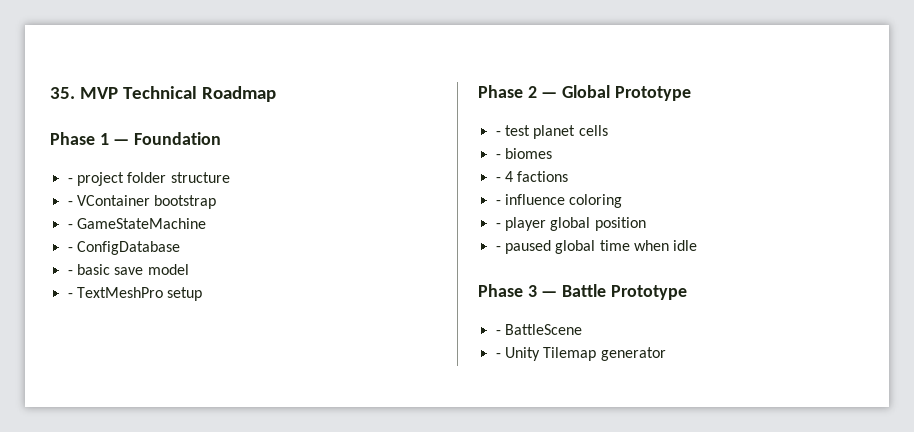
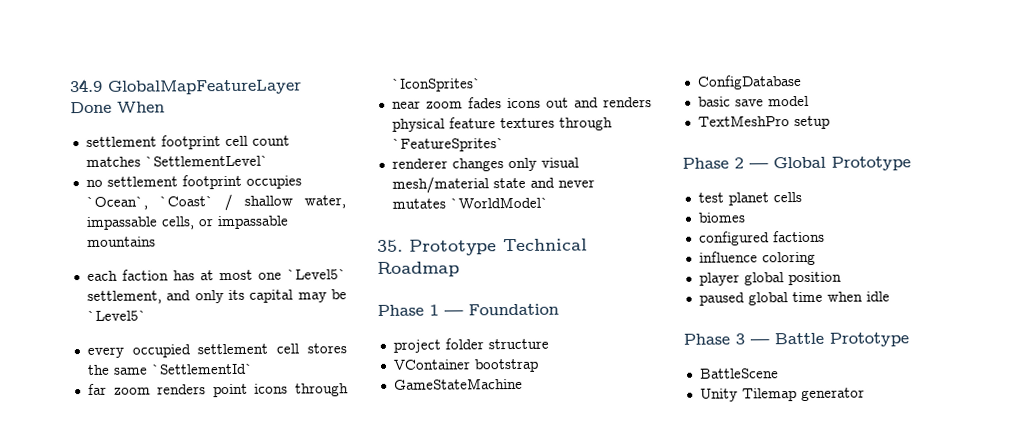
- 35. MVP Technical Roadmap
+ 34.9 GlobalMapFeatureLayer Done When
+ settlement footprint cell count matches `SettlementLevel`
+ no settlement footprint occupies `Ocean`, `Coast` / shallow water, impassable cells, or impassable mountains
+ each faction has at most one `Level5` settlement, and only its capital may be `Level5`
+ every occupied settlement cell stores the same `SettlementId`
+ far zoom renders point icons through `IconSprites`
+ near zoom fades icons out and renders physical feature textures through `FeatureSprites`
+ renderer changes only visual mesh/material state and never mutates `WorldModel`
+ 35. Prototype Technical Roadmap
- - project folder structure
+ project folder structure
- - VContainer bootstrap
+ VContainer bootstrap
- - GameStateMachine
+ GameStateMachine
- - ConfigDatabase
+ ConfigDatabase
- - basic save model
+ basic save model
- - TextMeshPro setup
+ TextMeshPro setup
- - test planet cells
+ test planet cells
- - biomes
+ biomes
- - 4 factions
+ configured factions
- - influence coloring
+ influence coloring
- - player global position
+ player global position
- - paused global time when idle
+ paused global time when idle
- - BattleScene
+ BattleScene
- - Unity Tilemap generator
+ Unity Tilemap generator

